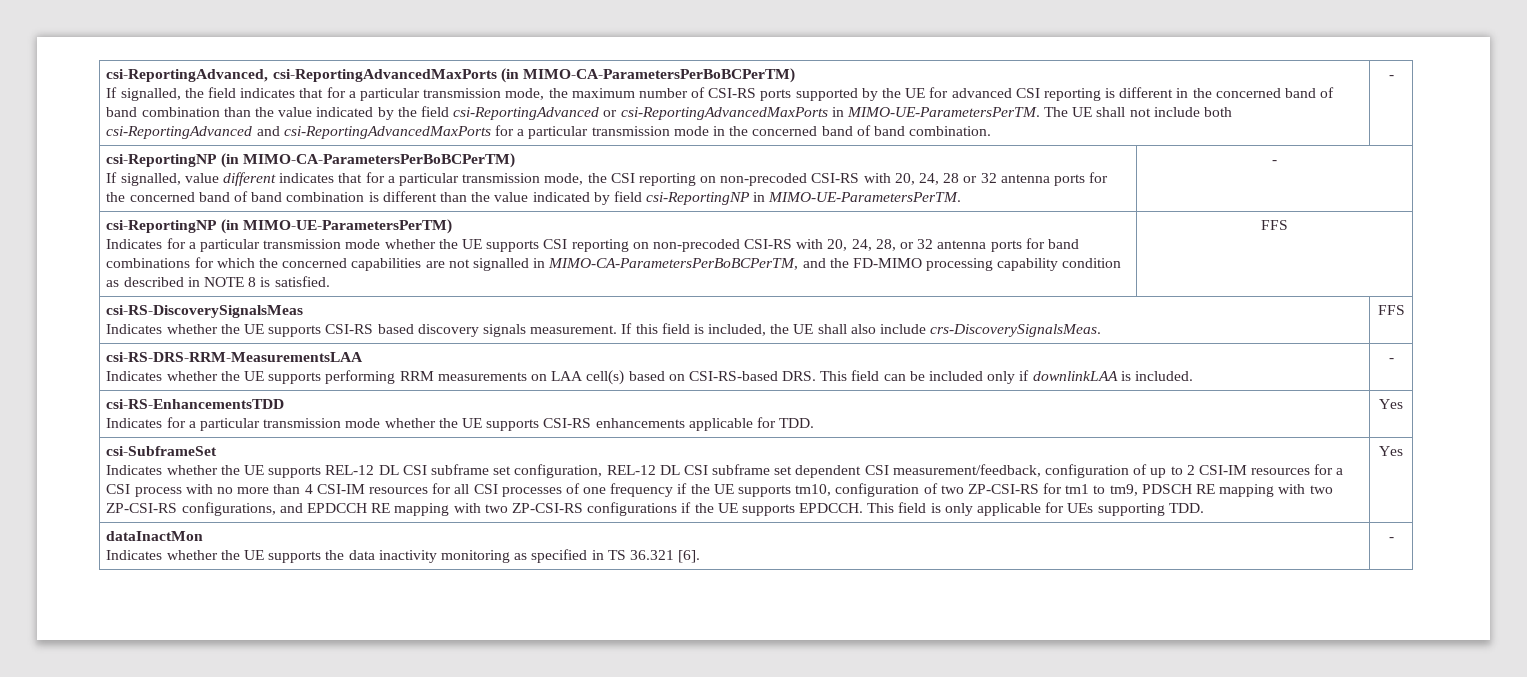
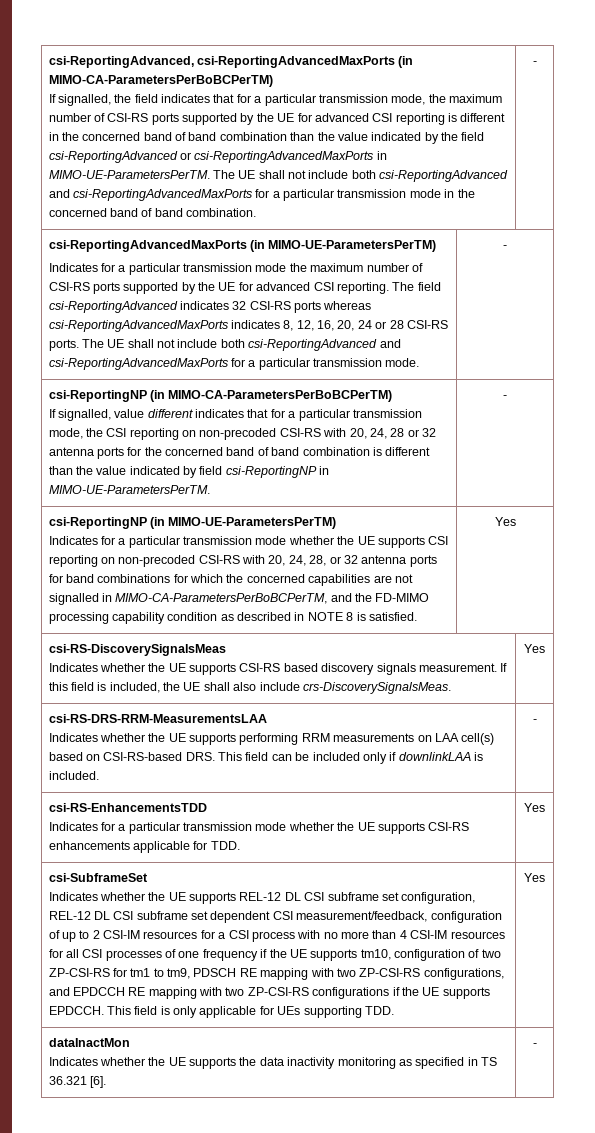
+ csi-ReportingAdvancedMaxPorts (in MIMO-UE-ParametersPerTM)
+ Indicates for a particular transmission mode the maximum number of CSI-RS ports supported by the UE for advanced CSI reporting. The field csi-ReportingAdvanced indicates 32 CSI-RS ports whereas csi-ReportingAdvancedMaxPorts indicates 8, 12, 16, 20, 24 or 28 CSI-RS ports. The UE shall not include both csi-ReportingAdvanced and csi-ReportingAdvancedMaxPorts for a particular transmission mode. | -
- Indicates for a particular transmission mode whether the UE supports CSI reporting on non-precoded CSI-RS with 20, 24, 28, or 32 antenna ports for band combinations for which the concerned capabilities are not signalled in MIMO-CA-ParametersPerBoBCPerTM, and the FD-MIMO processing capability condition as described in NOTE 8 is satisfied. | FFS
+ Indicates for a particular transmission mode whether the UE supports CSI reporting on non-precoded CSI-RS with 20, 24, 28, or 32 antenna ports for band combinations for which the concerned capabilities are not signalled in MIMO-CA-ParametersPerBoBCPerTM, and the FD-MIMO processing capability condition as described in NOTE 8 is satisfied. | Yes
  csi-RS-DiscoverySignalsMeas
- Indicates whether the UE supports CSI-RS based discovery signals measurement. If this field is included, the UE shall also include crs-DiscoverySignalsMeas. | FFS
+ Indicates whether the UE supports CSI-RS based discovery signals measurement. If this field is included, the UE shall also include crs-DiscoverySignalsMeas. | Yes

